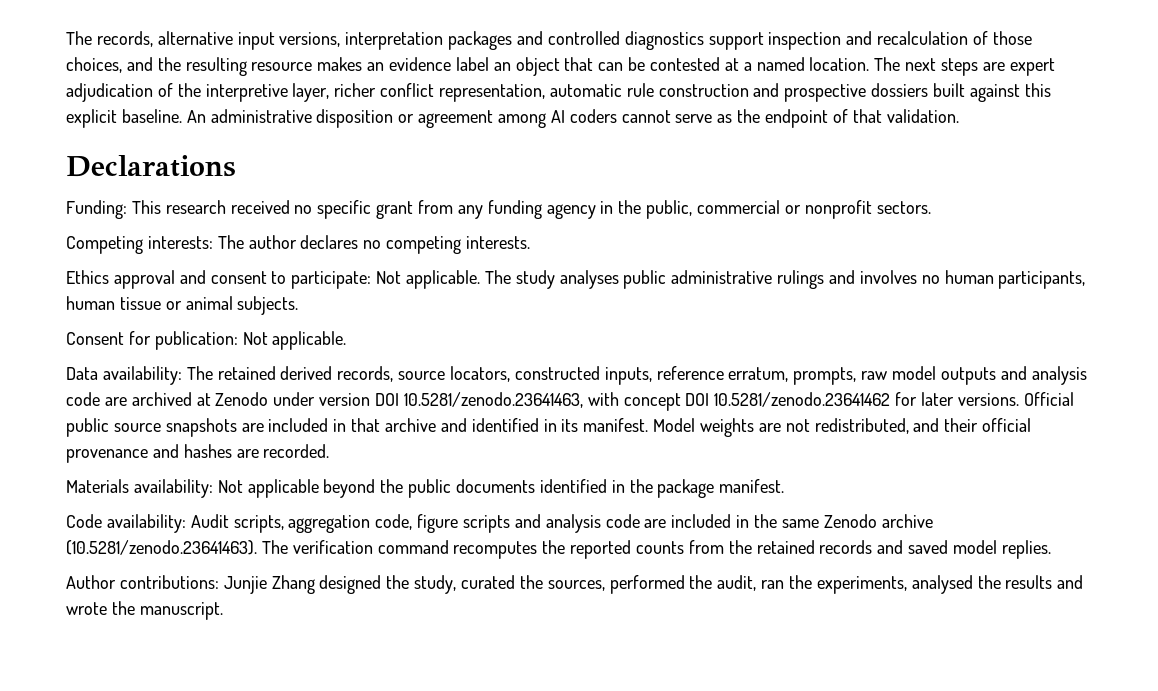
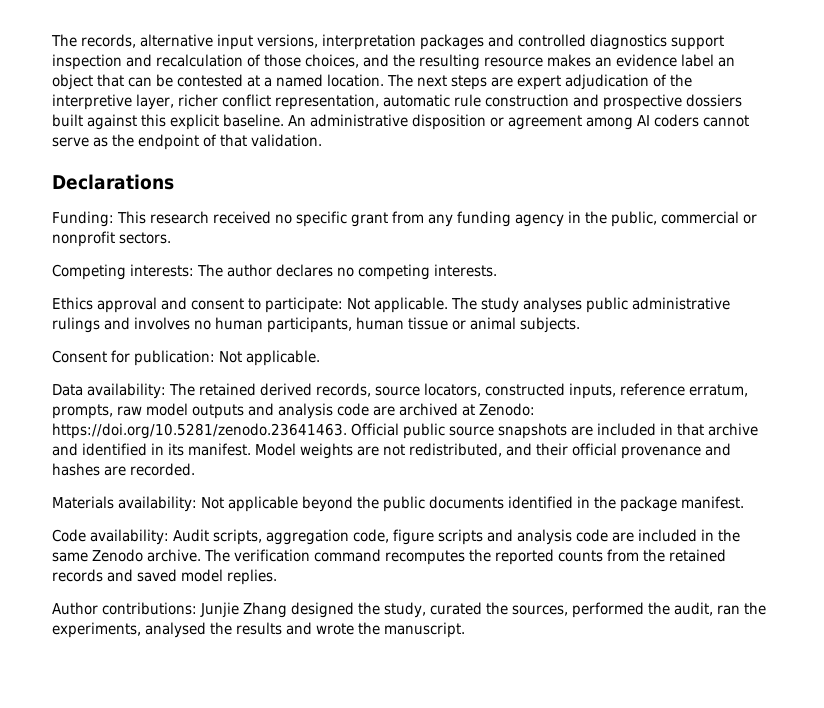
- Data availability: The retained derived records, source locators, constructed inputs, reference erratum, prompts, raw model outputs and analysis code are archived at Zenodo under version DOI 10.5281/zenodo.23641463, with concept DOI 10.5281/zenodo.23641462 for later versions. Official public source snapshots are included in that archive and identified in its manifest.
+ Data availability: The retained derived records, source locators, constructed inputs, reference erratum, prompts, raw model outputs and analysis code are archived at Zenodo: https://doi.org/10.5281/zenodo.23641463. Official public source snapshots are included in that archive and identified in its manifest.
- Code availability: Audit scripts, aggregation code, figure scripts and analysis code are included in the same Zenodo archive (10.5281/zenodo.23641463). The verification command recomputes the reported counts from the retained records and saved model replies.
+ Code availability: Audit scripts, aggregation code, figure scripts and analysis code are included in the same Zenodo archive. The verification command recomputes the reported counts from the retained records and saved model replies.

